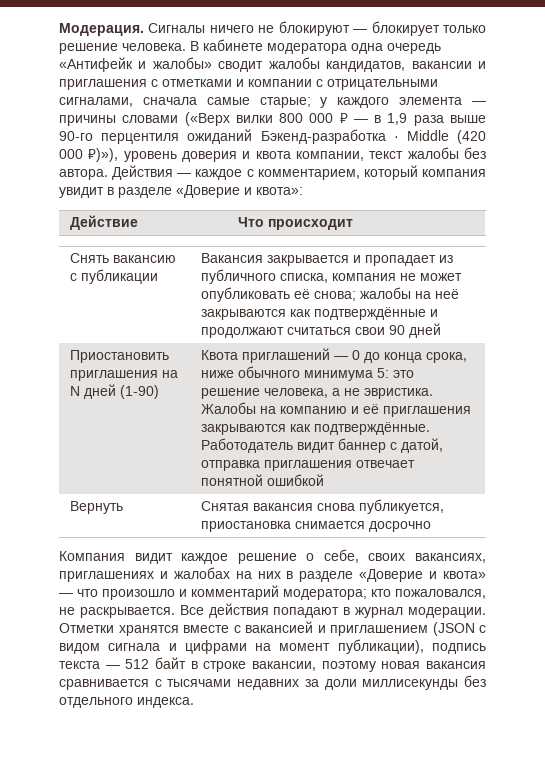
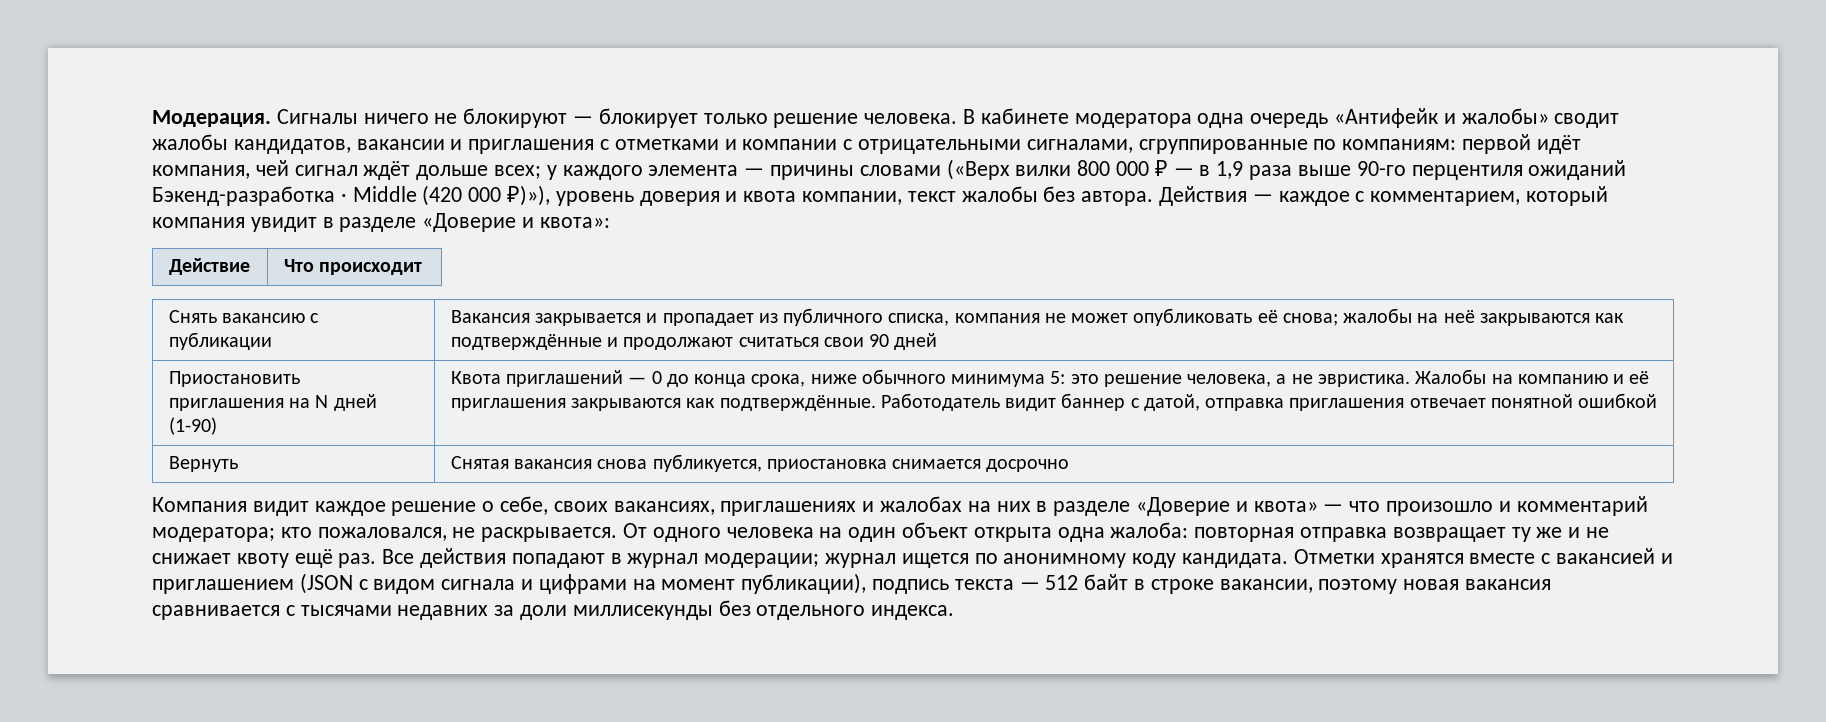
- В кабинете модератора одна очередь «Антифейк и жалобы» сводит жалобы кандидатов, вакансии и приглашения с отметками и компании с отрицательными сигналами, сначала самые старые; у каждого элемента — причины словами («Верх вилки 800 000 ₽ — в 1,9 раза выше 90-го перцентиля ожиданий Бэкенд-разработка · Middle (420 000 ₽)»), уровень доверия и квота компании, текст жалобы без автора.
+ В кабинете модератора одна очередь «Антифейк и жалобы» сводит жалобы кандидатов, вакансии и приглашения с отметками и компании с отрицательными сигналами, сгруппированные по компаниям: первой идёт компания, чей сигнал ждёт дольше всех; у каждого элемента — причины словами («Верх вилки 800 000 ₽ — в 1,9 раза выше 90-го перцентиля ожиданий Бэкенд-разработка · Middle (420 000 ₽)»), уровень доверия и квота компании, текст жалобы без автора.
+ От одного человека на один объект открыта одна жалоба: повторная отправка возвращает ту же и не снижает квоту ещё раз.
- Все действия попадают в журнал модерации.
+ Все действия попадают в журнал модерации; журнал ищется по анонимному коду кандидата.

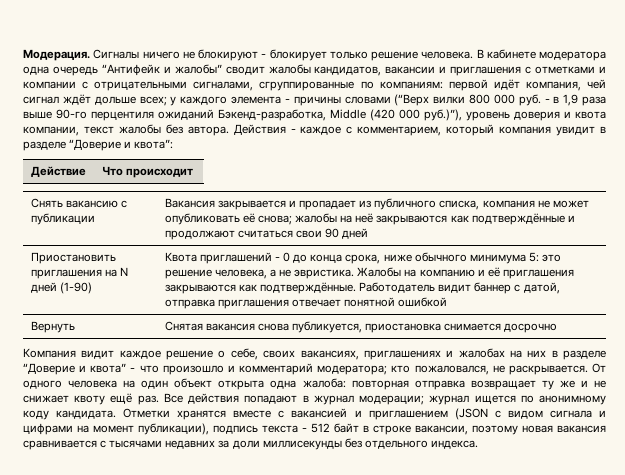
- Сигналы ничего не блокируют — блокирует только решение человека.
+ Сигналы ничего не блокируют - блокирует только решение человека.
- В кабинете модератора одна очередь «Антифейк и жалобы» сводит жалобы кандидатов, вакансии и приглашения с отметками и компании с отрицательными сигналами, сгруппированные по компаниям: первой идёт компания, чей сигнал ждёт дольше всех; у каждого элемента — причины словами («Верх вилки 800 000 ₽ — в 1,9 раза выше 90-го перцентиля ожиданий Бэкенд-разработка · Middle (420 000 ₽)»), уровень доверия и квота компании, текст жалобы без автора.
+ В кабинете модератора одна очередь “Антифейк и жалобы” сводит жалобы кандидатов, вакансии и приглашения с отметками и компании с отрицательными сигналами, сгруппированные по компаниям: первой идёт компания, чей сигнал ждёт дольше всех; у каждого элемента - причины словами (“Верх вилки 800 000 руб. - в 1,9 раза выше 90-го перцентиля ожиданий Бэкенд-разработка, Middle (420 000 руб.)”), уровень доверия и квота компании, текст жалобы без автора.
- Действия — каждое с комментарием, который компания увидит в разделе «Доверие и квота»:
+ Действия - каждое с комментарием, который компания увидит в разделе “Доверие и квота”:
- Квота приглашений — 0 до конца срока, ниже обычного минимума 5: это решение человека, а не эвристика.
+ Квота приглашений - 0 до конца срока, ниже обычного минимума 5: это решение человека, а не эвристика.
- Компания видит каждое решение о себе, своих вакансиях, приглашениях и жалобах на них в разделе «Доверие и квота» — что произошло и комментарий модератора; кто пожаловался, не раскрывается.
+ Компания видит каждое решение о себе, своих вакансиях, приглашениях и жалобах на них в разделе “Доверие и квота” - что произошло и комментарий модератора; кто пожаловался, не раскрывается.
- Отметки хранятся вместе с вакансией и приглашением (JSON с видом сигнала и цифрами на момент публикации), подпись текста — 512 байт в строке вакансии, поэтому новая вакансия сравнивается с тысячами недавних за доли миллисекунды без отдельного индекса.
+ Отметки хранятся вместе с вакансией и приглашением (JSON с видом сигнала и цифрами на момент публикации), подпись текста - 512 байт в строке вакансии, поэтому новая вакансия сравнивается с тысячами недавних за доли миллисекунды без отдельного индекса.

